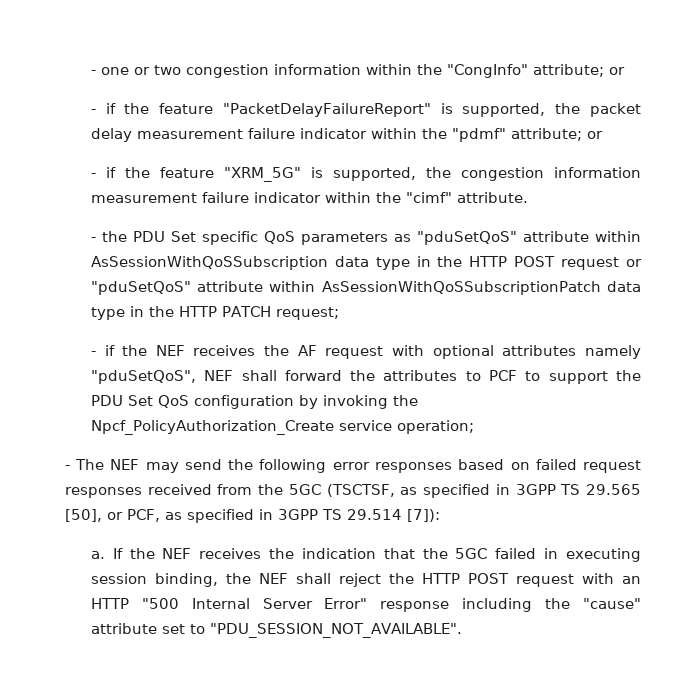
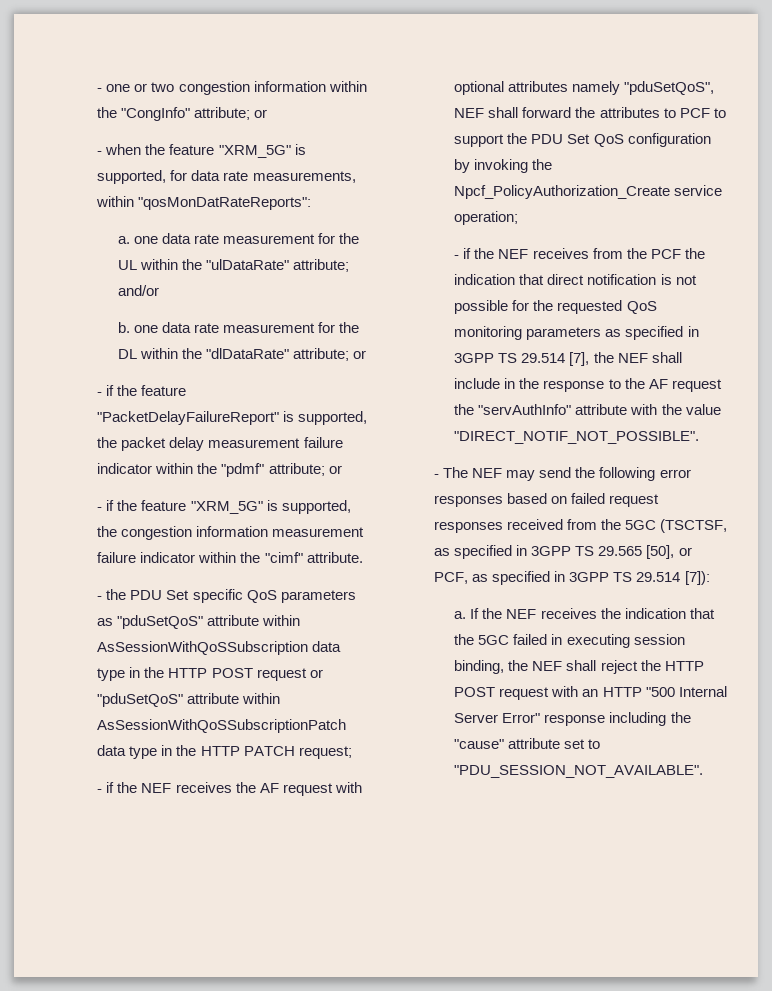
+ - when the feature "XRM_5G" is supported, for data rate measurements, within "qosMonDatRateReports":
+ a. one data rate measurement for the UL within the "ulDataRate" attribute; and/or
+ b. one data rate measurement for the DL within the "dlDataRate" attribute; or
+ - if the NEF receives from the PCF the indication that direct notification is not possible for the requested QoS monitoring parameters as specified in 3GPP TS 29.514 [7], the NEF shall include in the response to the AF request the "servAuthInfo" attribute with the value "DIRECT_NOTIF_NOT_POSSIBLE".

